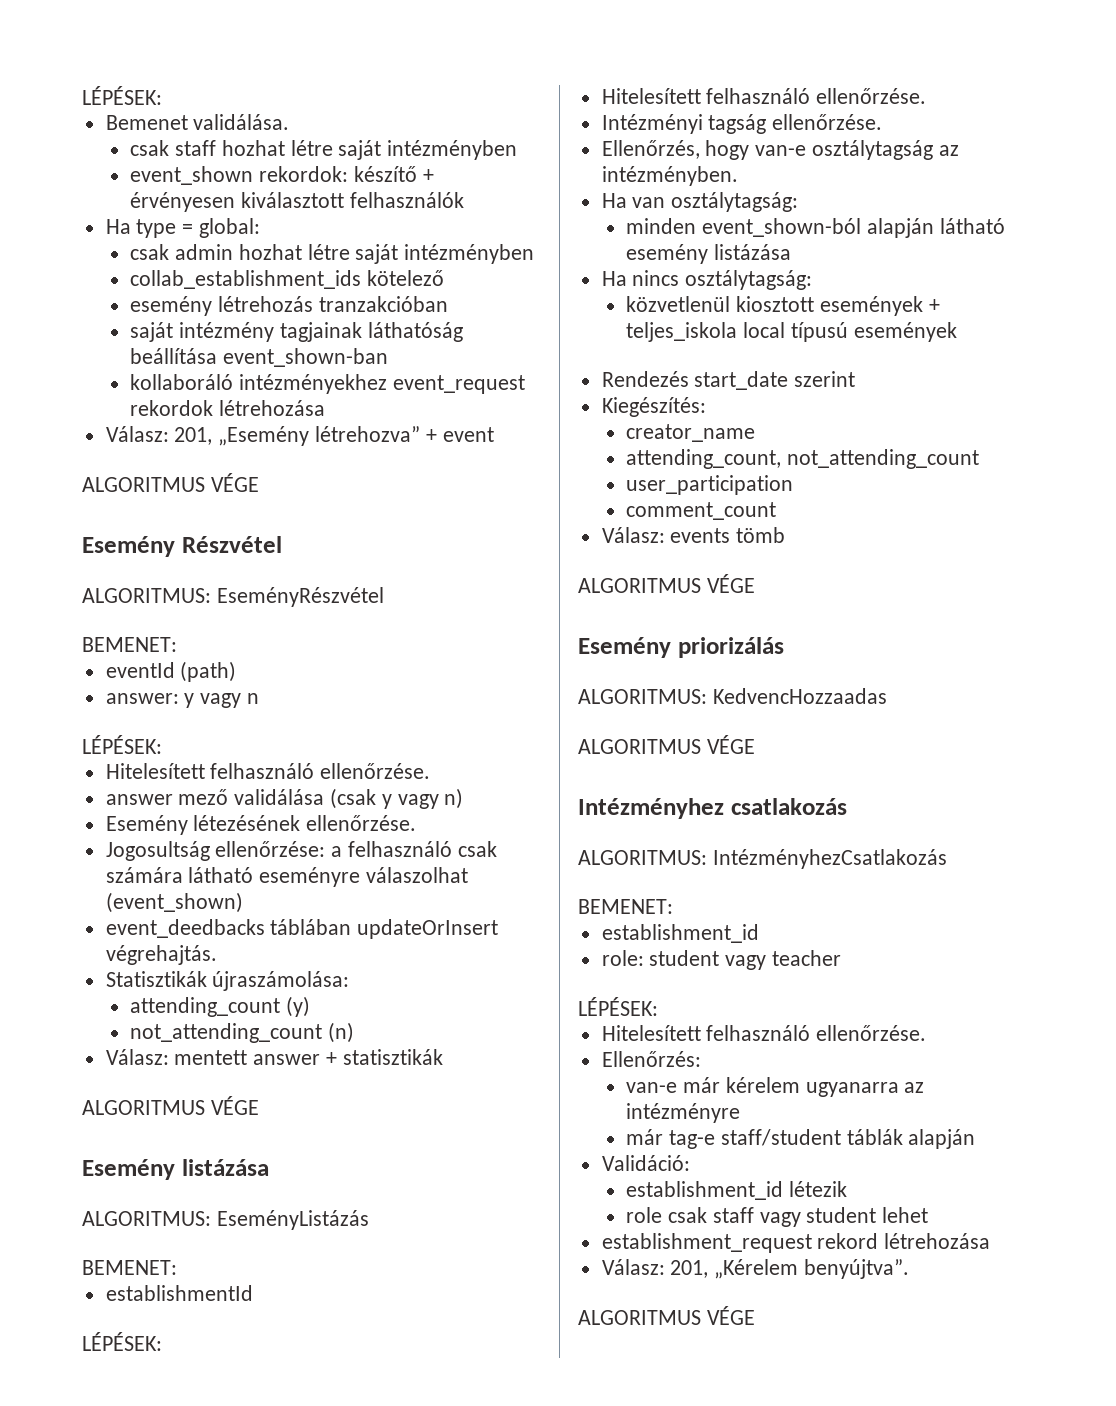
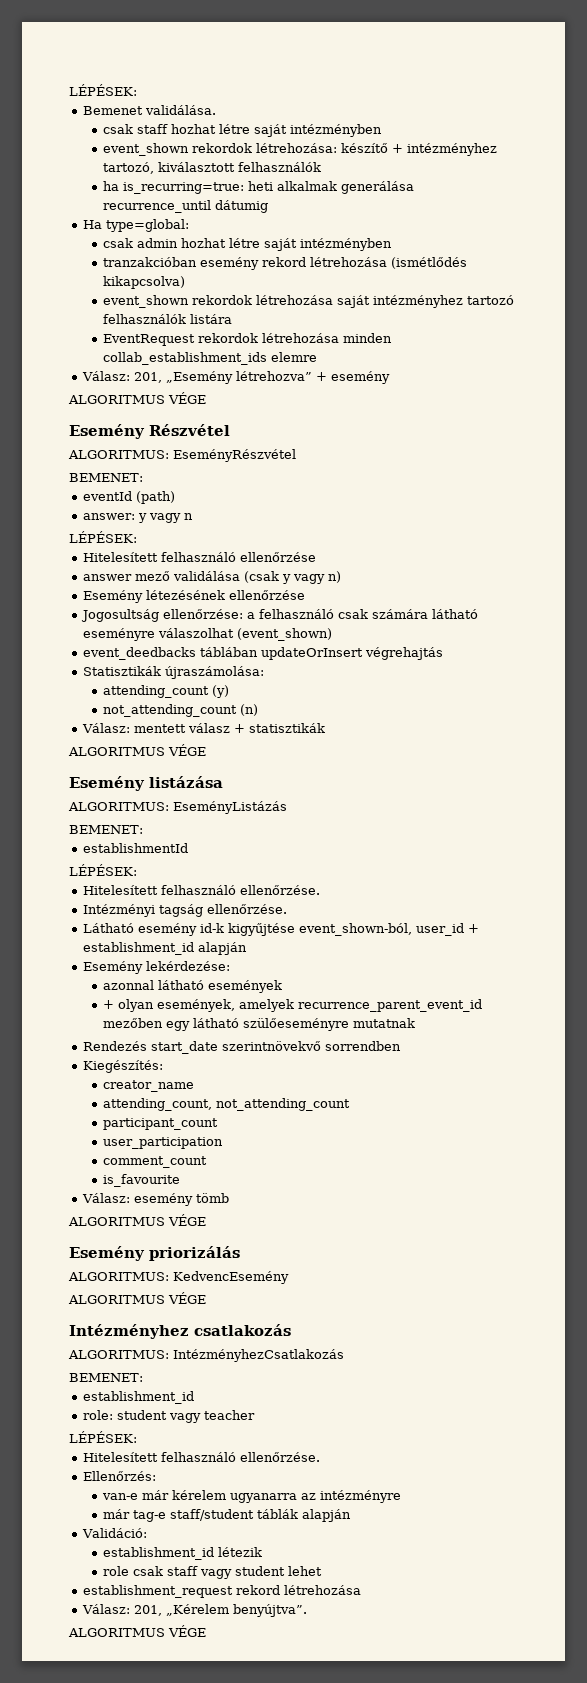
- event_shown rekordok: készítő + érvényesen kiválasztott felhasználók
- Ha type = global:
+ event_shown rekordok létrehozása: készítő + intézményhez tartozó, kiválasztott felhasználók
+ ha is_recurring=true: heti alkalmak generálása recurrence_until dátumig
+ Ha type=global:
- collab_establishment_ids kötelező
- esemény létrehozás tranzakcióban
- saját intézmény tagjainak láthatóság beállítása event_shown-ban
- kollaboráló intézményekhez event_request rekordok létrehozása
+ tranzakcióban esemény rekord létrehozása (ismétlődés kikapcsolva)
+ event_shown rekordok létrehozása saját intézményhez tartozó felhasználók listára
+ EventRequest rekordok létrehozása minden collab_establishment_ids elemre
- Válasz: 201, „Esemény létrehozva” + event
+ Válasz: 201, „Esemény létrehozva” + esemény
  answer: y vagy n
  LÉPÉSEK:
- Hitelesített felhasználó ellenőrzése.
+ Hitelesített felhasználó ellenőrzése
- Esemény létezésének ellenőrzése.
+ Esemény létezésének ellenőrzése
- event_deedbacks táblában updateOrInsert végrehajtás.
+ event_deedbacks táblában updateOrInsert végrehajtás
- Válasz: mentett answer + statisztikák
+ Válasz: mentett válasz + statisztikák
- Ellenőrzés, hogy van-e osztálytagság az intézményben.
- Ha van osztálytagság:
- minden event_shown-ból alapján látható esemény listázása
- Ha nincs osztálytagság:
- közvetlenül kiosztott események + teljes_iskola local típusú események
+ Látható esemény id-k kigyűjtése event_shown-ból, user_id + establishment_id alapján
+ Esemény lekérdezése:
+ azonnal látható események
+ + olyan események, amelyek recurrence_parent_event_id mezőben egy látható szülőeseményre mutatnak
- Rendezés start_date szerint
+ Rendezés start_date szerintnövekvő sorrendben
+ participant_count
- Válasz: events tömb
+ is_favourite
+ Válasz: esemény tömb
- ALGORITMUS: KedvencHozzaadas
+ ALGORITMUS: KedvencEsemény

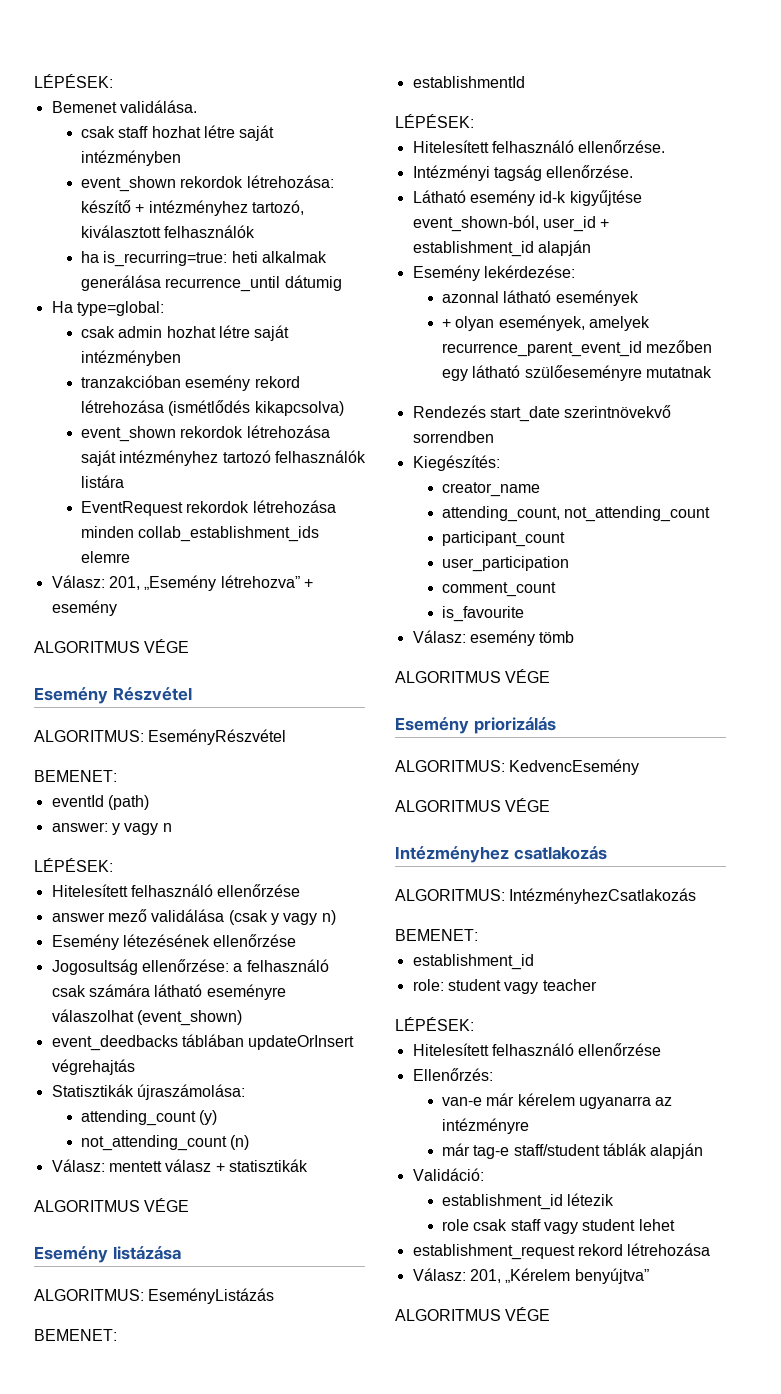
  role: student vagy teacher
  LÉPÉSEK:
- Hitelesített felhasználó ellenőrzése.
+ Hitelesített felhasználó ellenőrzése
- Válasz: 201, „Kérelem benyújtva”.
+ Válasz: 201, „Kérelem benyújtva”

